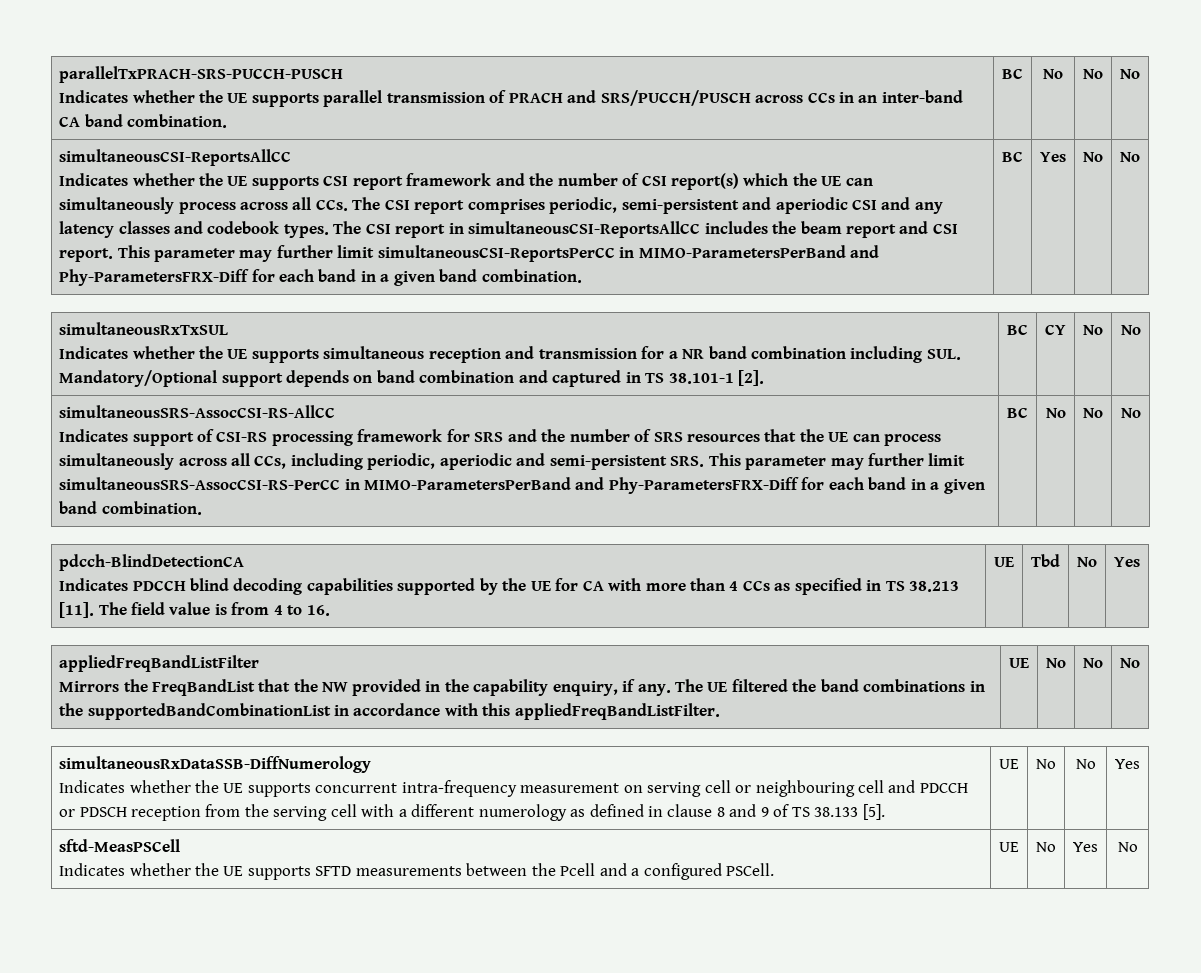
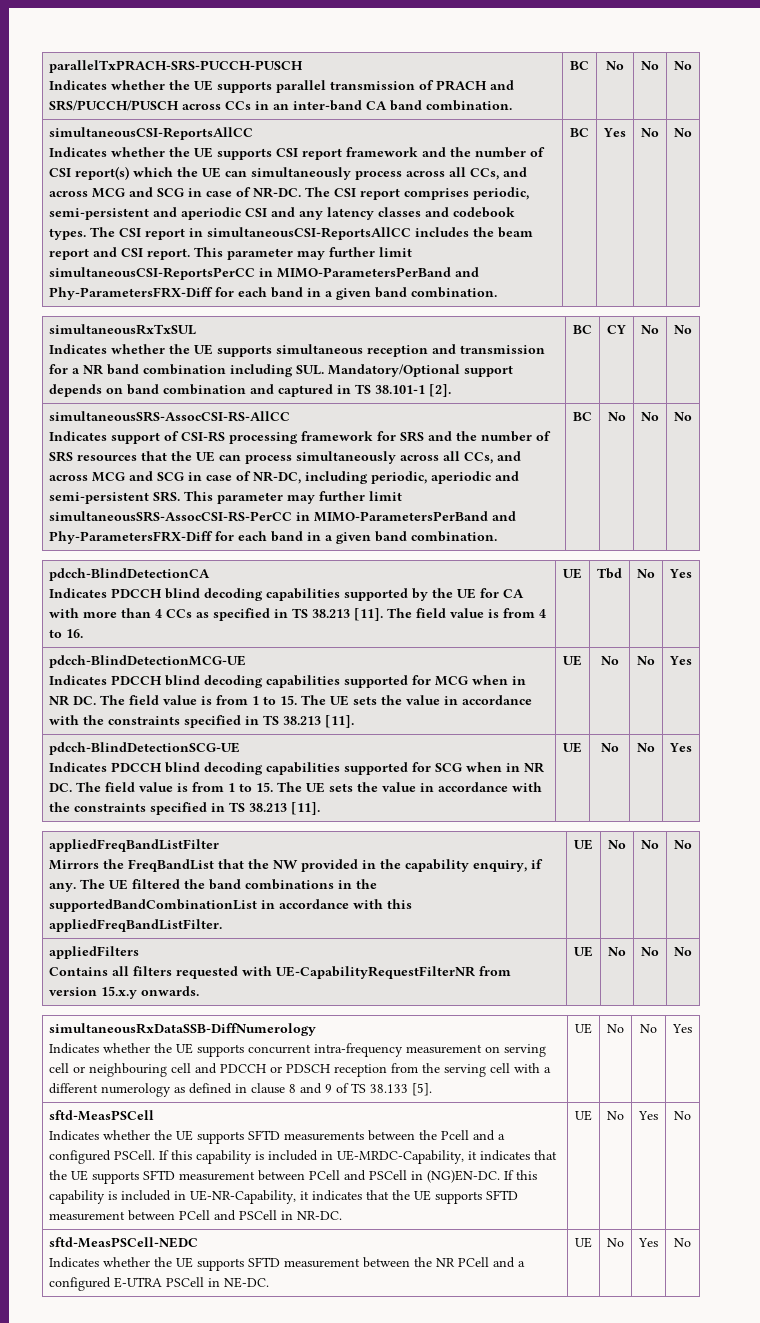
- Indicates whether the UE supports CSI report framework and the number of CSI report(s) which the UE can simultaneously process across all CCs. The CSI report comprises periodic, semi-persistent and aperiodic CSI and any latency classes and codebook types.
+ Indicates whether the UE supports CSI report framework and the number of CSI report(s) which the UE can simultaneously process across all CCs, and across MCG and SCG in case of NR-DC. The CSI report comprises periodic, semi-persistent and aperiodic CSI and any latency classes and codebook types.
- Indicates support of CSI-RS processing framework for SRS and the number of SRS resources that the UE can process simultaneously across all CCs, including periodic, aperiodic and semi-persistent SRS. This parameter may further limit simultaneousSRS-AssocCSI-RS-PerCC in MIMO-ParametersPerBand and Phy-ParametersFRX-Diff for each band in a given band combination.
+ Indicates support of CSI-RS processing framework for SRS and the number of SRS resources that the UE can process simultaneously across all CCs, and across MCG and SCG in case of NR-DC, including periodic, aperiodic and semi-persistent SRS. This parameter may further limit simultaneousSRS-AssocCSI-RS-PerCC in MIMO-ParametersPerBand and Phy-ParametersFRX-Diff for each band in a given band combination.
+ pdcch-BlindDetectionMCG-UE
+ Indicates PDCCH blind decoding capabilities supported for MCG when in NR DC. The field value is from 1 to 15. The UE sets the value in accordance with the constraints specified in TS 38.213 [11]. | UE | No | No | Yes
+ pdcch-BlindDetectionSCG-UE
+ Indicates PDCCH blind decoding capabilities supported for SCG when in NR DC. The field value is from 1 to 15. The UE sets the value in accordance with the constraints specified in TS 38.213 [11]. | UE | No | No | Yes
+ appliedFilters
+ Contains all filters requested with UE-CapabilityRequestFilterNR from version 15.x.y onwards. | UE | No | No | No
- Indicates whether the UE supports SFTD measurements between the Pcell and a configured PSCell. | UE | No | Yes | No
+ Indicates whether the UE supports SFTD measurements between the Pcell and a configured PSCell. If this capability is included in UE-MRDC-Capability, it indicates that the UE supports SFTD measurement between PCell and PSCell in (NG)EN-DC. If this capability is included in UE-NR-Capability, it indicates that the UE supports SFTD measurement between PCell and PSCell in NR-DC. | UE | No | Yes | No
+ sftd-MeasPSCell-NEDC
+ Indicates whether the UE supports SFTD measurement between the NR PCell and a configured E-UTRA PSCell in NE-DC. | UE | No | Yes | No

